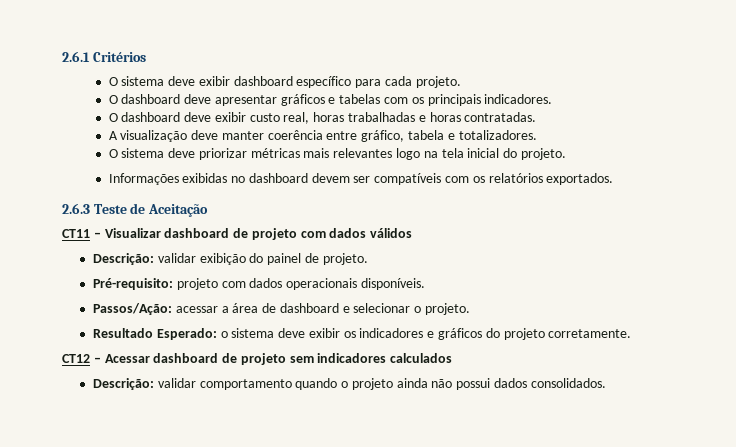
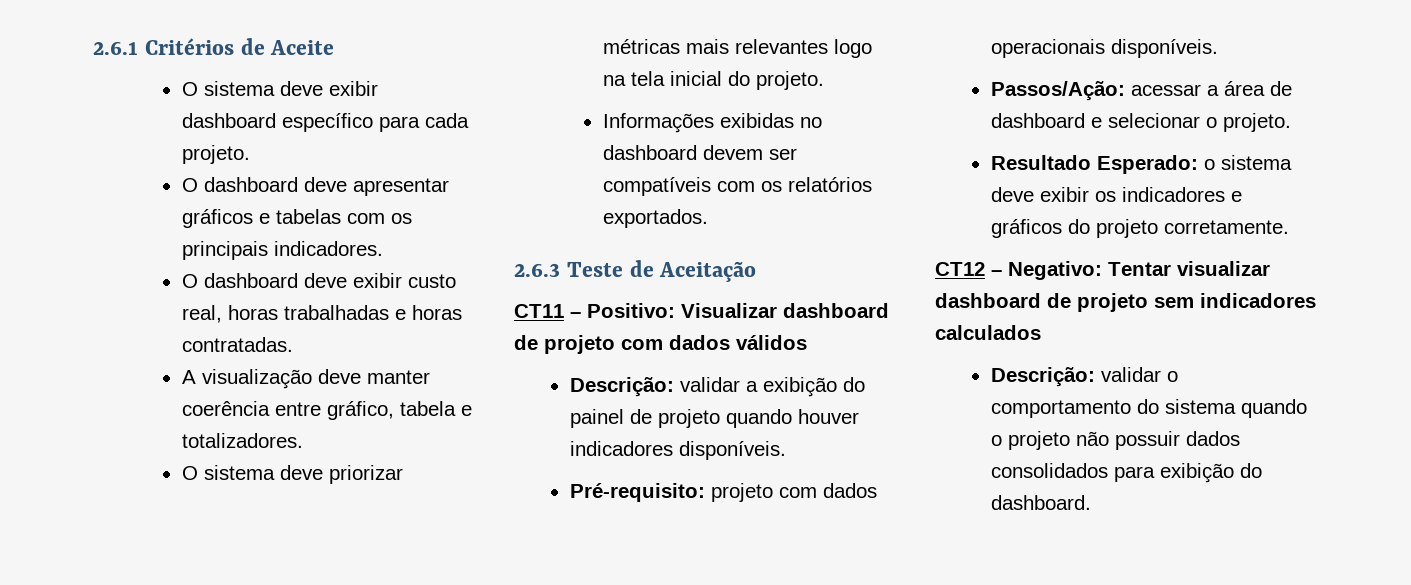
- 2.6.1 Critérios
+ 2.6.1 Critérios de Aceite
- CT11 – Visualizar dashboard de projeto com dados válidos
+ CT11 – Positivo: Visualizar dashboard de projeto com dados válidos
- Descrição: validar exibição do painel de projeto.
+ Descrição: validar a exibição do painel de projeto quando houver indicadores disponíveis.
- CT12 – Acessar dashboard de projeto sem indicadores calculados
+ CT12 – Negativo: Tentar visualizar dashboard de projeto sem indicadores calculados
- Descrição: validar comportamento quando o projeto ainda não possui dados consolidados.
+ Descrição: validar o comportamento do sistema quando o projeto não possuir dados consolidados para exibição do dashboard.

